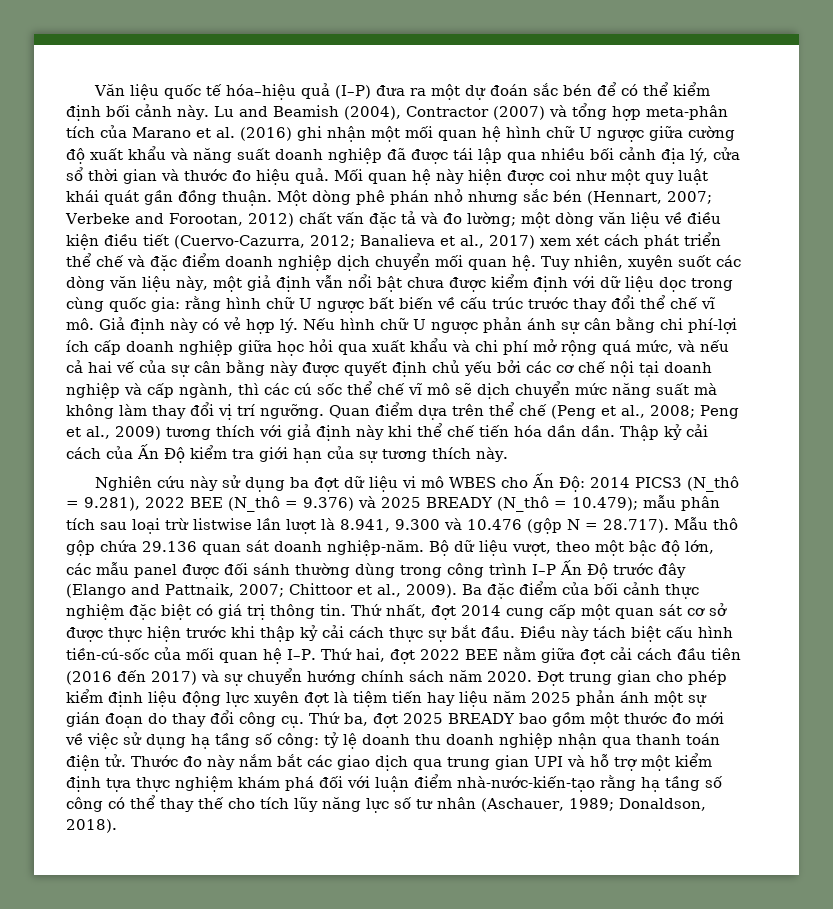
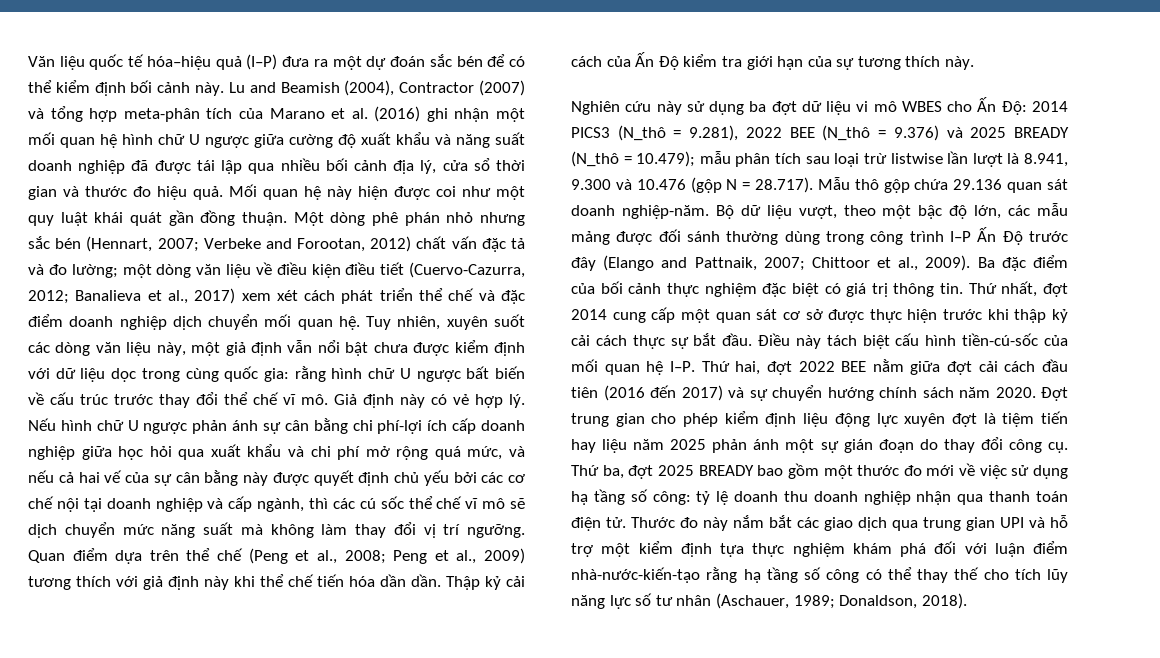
- Bộ dữ liệu vượt, theo một bậc độ lớn, các mẫu panel được đối sánh thường dùng trong công trình I–P Ấn Độ trước đây (Elango and Pattnaik, 2007; Chittoor et al., 2009).
+ Bộ dữ liệu vượt, theo một bậc độ lớn, các mẫu mảng được đối sánh thường dùng trong công trình I–P Ấn Độ trước đây (Elango and Pattnaik, 2007; Chittoor et al., 2009).

